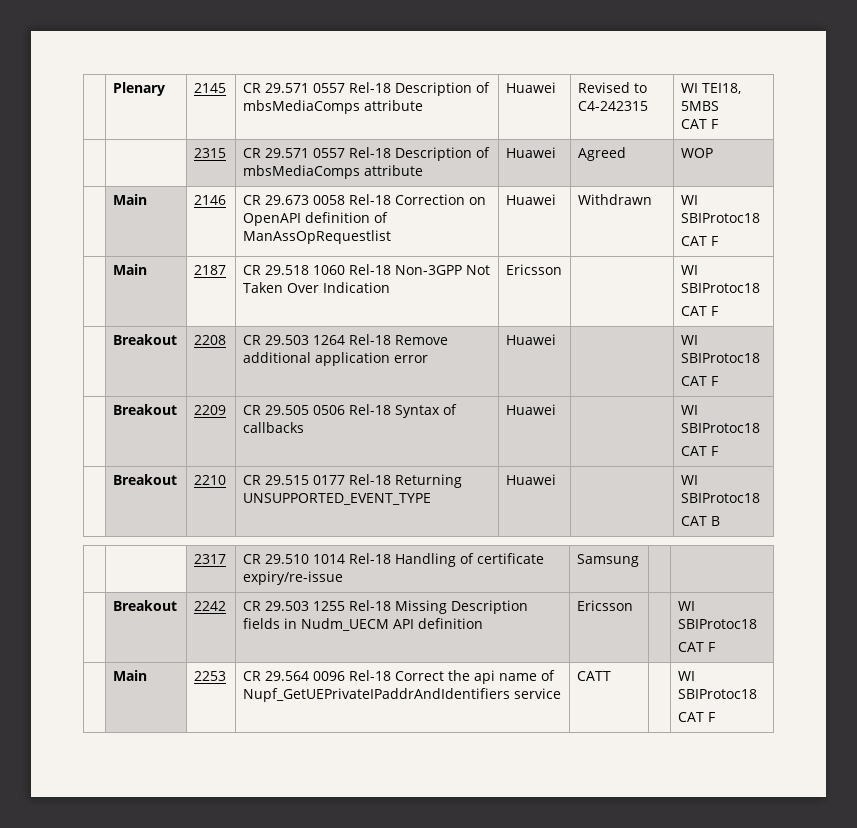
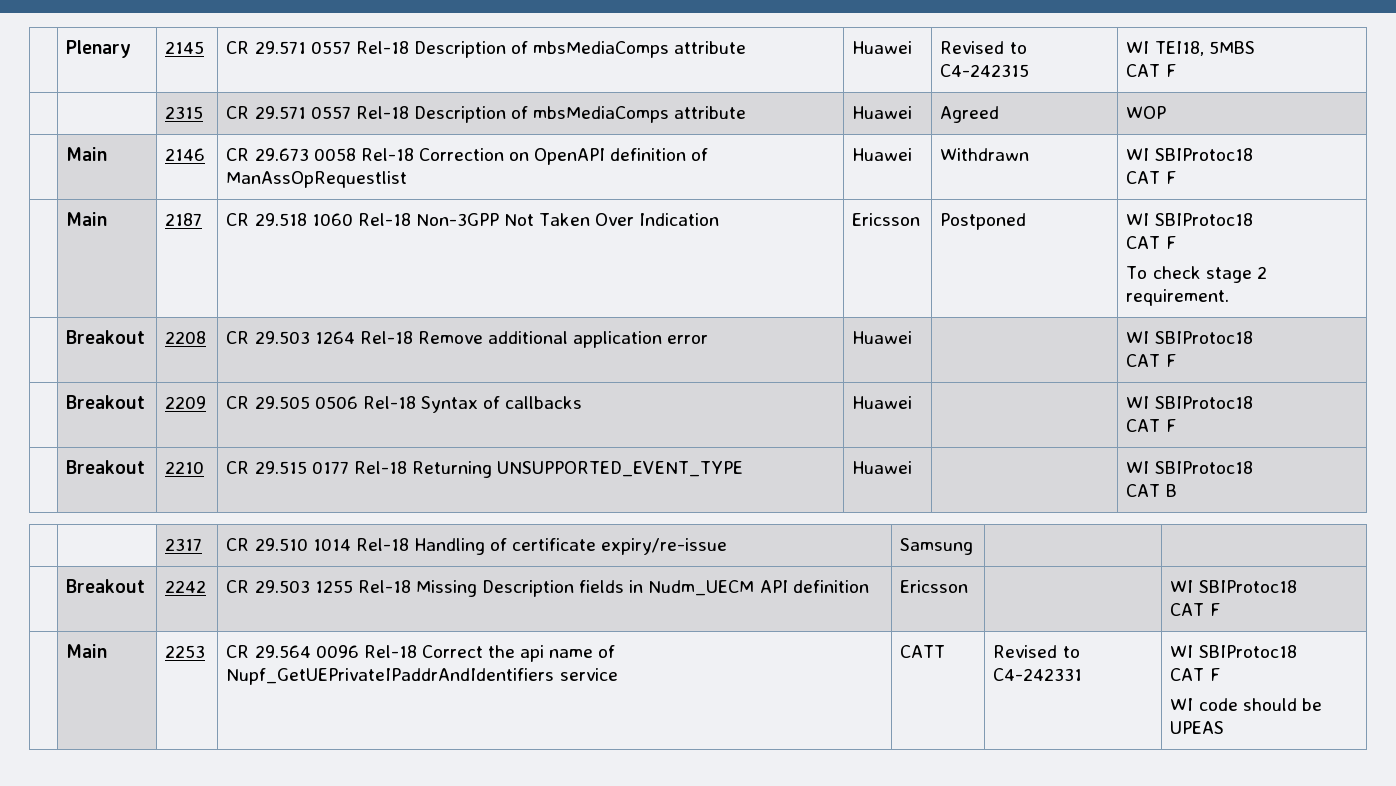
- | Main | 2187 | CR 29.518 1060 Rel-18 Non-3GPP Not Taken Over Indication | Ericsson | | WI SBIProtoc18
+ | Main | 2187 | CR 29.518 1060 Rel-18 Non-3GPP Not Taken Over Indication | Ericsson | Postponed | WI SBIProtoc18
  CAT F
+ To check stage 2 requirement.
- | Main | 2253 | CR 29.564 0096 Rel-18 Correct the api name of Nupf_GetUEPrivateIPaddrAndIdentifiers service | CATT | | WI SBIProtoc18
+ | Main | 2253 | CR 29.564 0096 Rel-18 Correct the api name of Nupf_GetUEPrivateIPaddrAndIdentifiers service | CATT | Revised to C4-242331 | WI SBIProtoc18
  CAT F
+ WI code should be UPEAS

